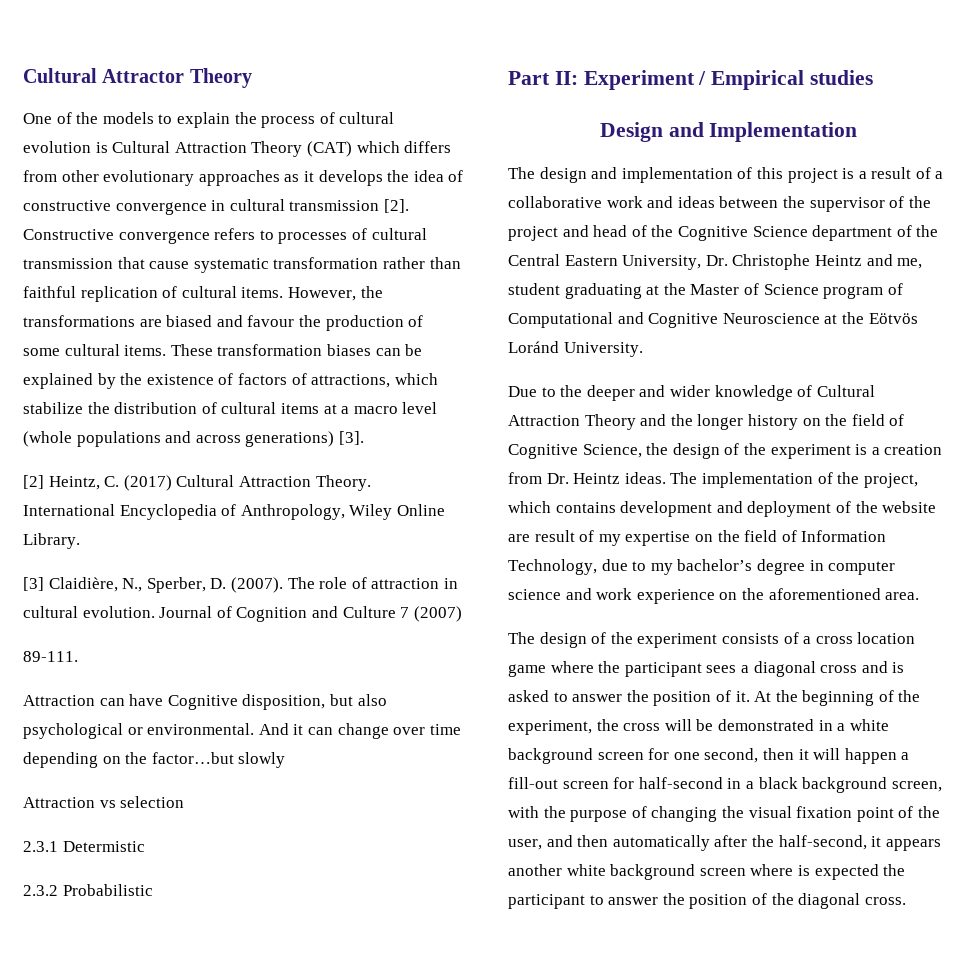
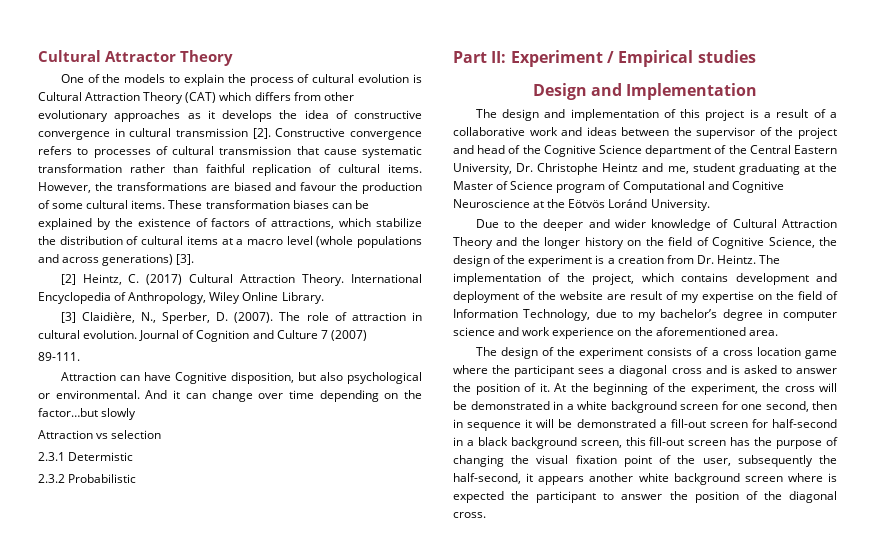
- Due to the deeper and wider knowledge of Cultural Attraction Theory and the longer history on the field of Cognitive Science, the design of the experiment is a creation from Dr. Heintz ideas.
+ Due to the deeper and wider knowledge of Cultural Attraction Theory and the longer history on the field of Cognitive Science, the design of the experiment is a creation from Dr. Heintz.
- At the beginning of the experiment, the cross will be demonstrated in a white background screen for one second, then it will happen a fill-out screen for half-second in a black background screen, with the purpose of changing the visual fixation point of the user, and then automatically after the half-second, it appears another white background screen where is expected the participant to answer the position of the diagonal cross.
+ At the beginning of the experiment, the cross will be demonstrated in a white background screen for one second, then in sequence it will be demonstrated a fill-out screen for half-second in a black background screen, this fill-out screen has the purpose of changing the visual fixation point of the user, subsequently the half-second, it appears another white background screen where is expected the participant to answer the position of the diagonal cross.

